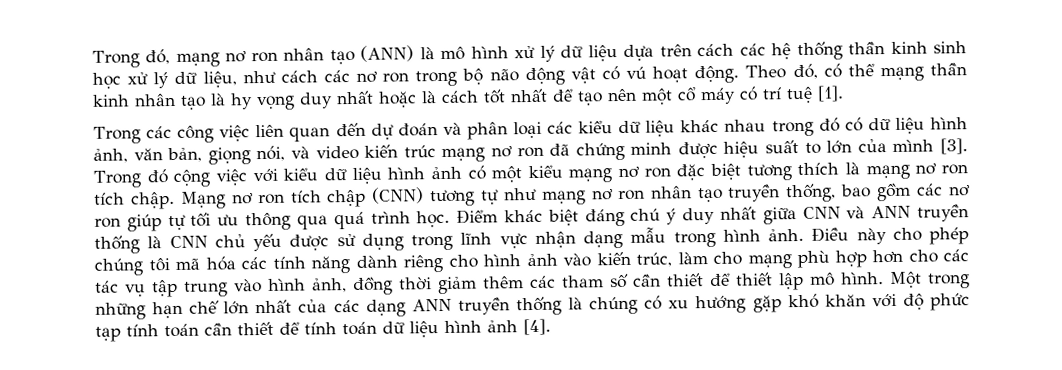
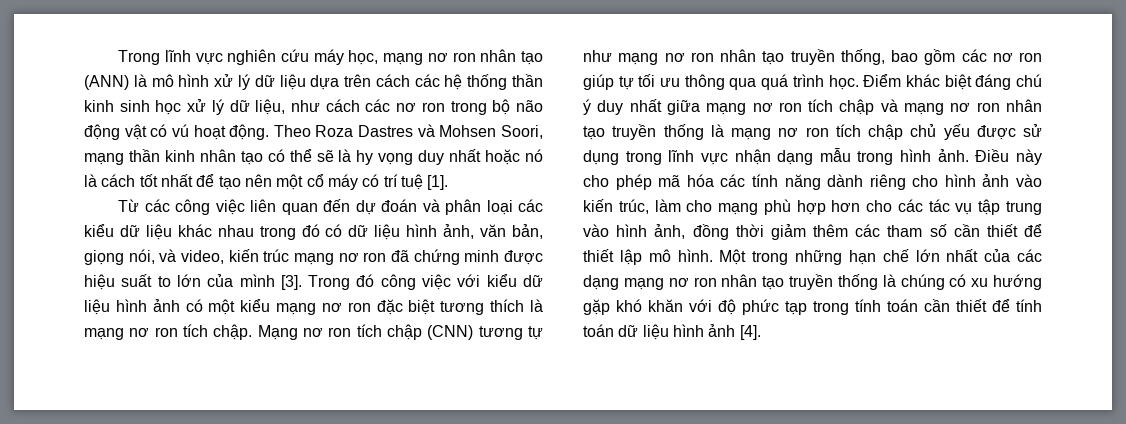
- Trong đó, mạng nơ ron nhân tạo (ANN) là mô hình xử lý dữ liệu dựa trên cách các hệ thống thần kinh sinh học xử lý dữ liệu, như cách các nơ ron trong bộ não động vật có vú hoạt động.
+ Trong lĩnh vực nghiên cứu máy học, mạng nơ ron nhân tạo (ANN) là mô hình xử lý dữ liệu dựa trên cách các hệ thống thần kinh sinh học xử lý dữ liệu, như cách các nơ ron trong bộ não động vật có vú hoạt động.
- Theo đó, có thể mạng thần kinh nhân tạo là hy vọng duy nhất hoặc là cách tốt nhất để tạo nên một cổ máy có trí tuệ [1].
+ Theo Roza Dastres và Mohsen Soori, mạng thần kinh nhân tạo có thể sẽ là hy vọng duy nhất hoặc nó là cách tốt nhất để tạo nên một cổ máy có trí tuệ [1].
- Trong các công việc liên quan đến dự đoán và phân loại các kiểu dữ liệu khác nhau trong đó có dữ liệu hình ảnh, văn bản, giọng nói, và video kiến trúc mạng nơ ron đã chứng minh được hiệu suất to lớn của mình [3].
+ Từ các công việc liên quan đến dự đoán và phân loại các kiểu dữ liệu khác nhau trong đó có dữ liệu hình ảnh, văn bản, giọng nói, và video, kiến trúc mạng nơ ron đã chứng minh được hiệu suất to lớn của mình [3].
- Trong đó cộng việc với kiểu dữ liệu hình ảnh có một kiểu mạng nơ ron đặc biệt tương thích là mạng nơ ron tích chập.
+ Trong đó công việc với kiểu dữ liệu hình ảnh có một kiểu mạng nơ ron đặc biệt tương thích là mạng nơ ron tích chập.
- Điểm khác biệt đáng chú ý duy nhất giữa CNN và ANN truyền thống là CNN chủ yếu được sử dụng trong lĩnh vực nhận dạng mẫu trong hình ảnh.
+ Điểm khác biệt đáng chú ý duy nhất giữa mạng nơ ron tích chập và mạng nơ ron nhân tạo truyền thống là mạng nơ ron tích chập chủ yếu được sử dụng trong lĩnh vực nhận dạng mẫu trong hình ảnh.
- Điều này cho phép chúng tôi mã hóa các tính năng dành riêng cho hình ảnh vào kiến trúc, làm cho mạng phù hợp hơn cho các tác vụ tập trung vào hình ảnh, đồng thời giảm thêm các tham số cần thiết để thiết lập mô hình.
+ Điều này cho phép mã hóa các tính năng dành riêng cho hình ảnh vào kiến trúc, làm cho mạng phù hợp hơn cho các tác vụ tập trung vào hình ảnh, đồng thời giảm thêm các tham số cần thiết để thiết lập mô hình.
- Một trong những hạn chế lớn nhất của các dạng ANN truyền thống là chúng có xu hướng gặp khó khăn với độ phức tạp tính toán cần thiết để tính toán dữ liệu hình ảnh [4].
+ Một trong những hạn chế lớn nhất của các dạng mạng nơ ron nhân tạo truyền thống là chúng có xu hướng gặp khó khăn với độ phức tạp trong tính toán cần thiết để tính toán dữ liệu hình ảnh [4].

